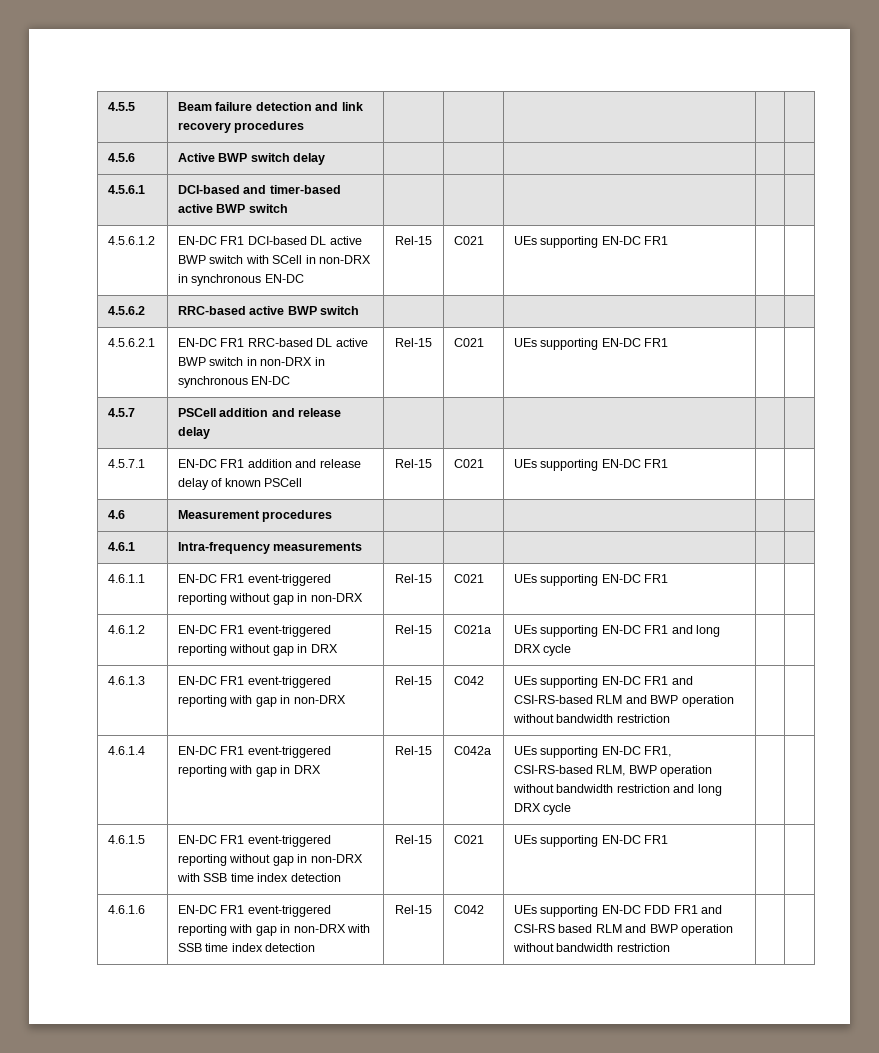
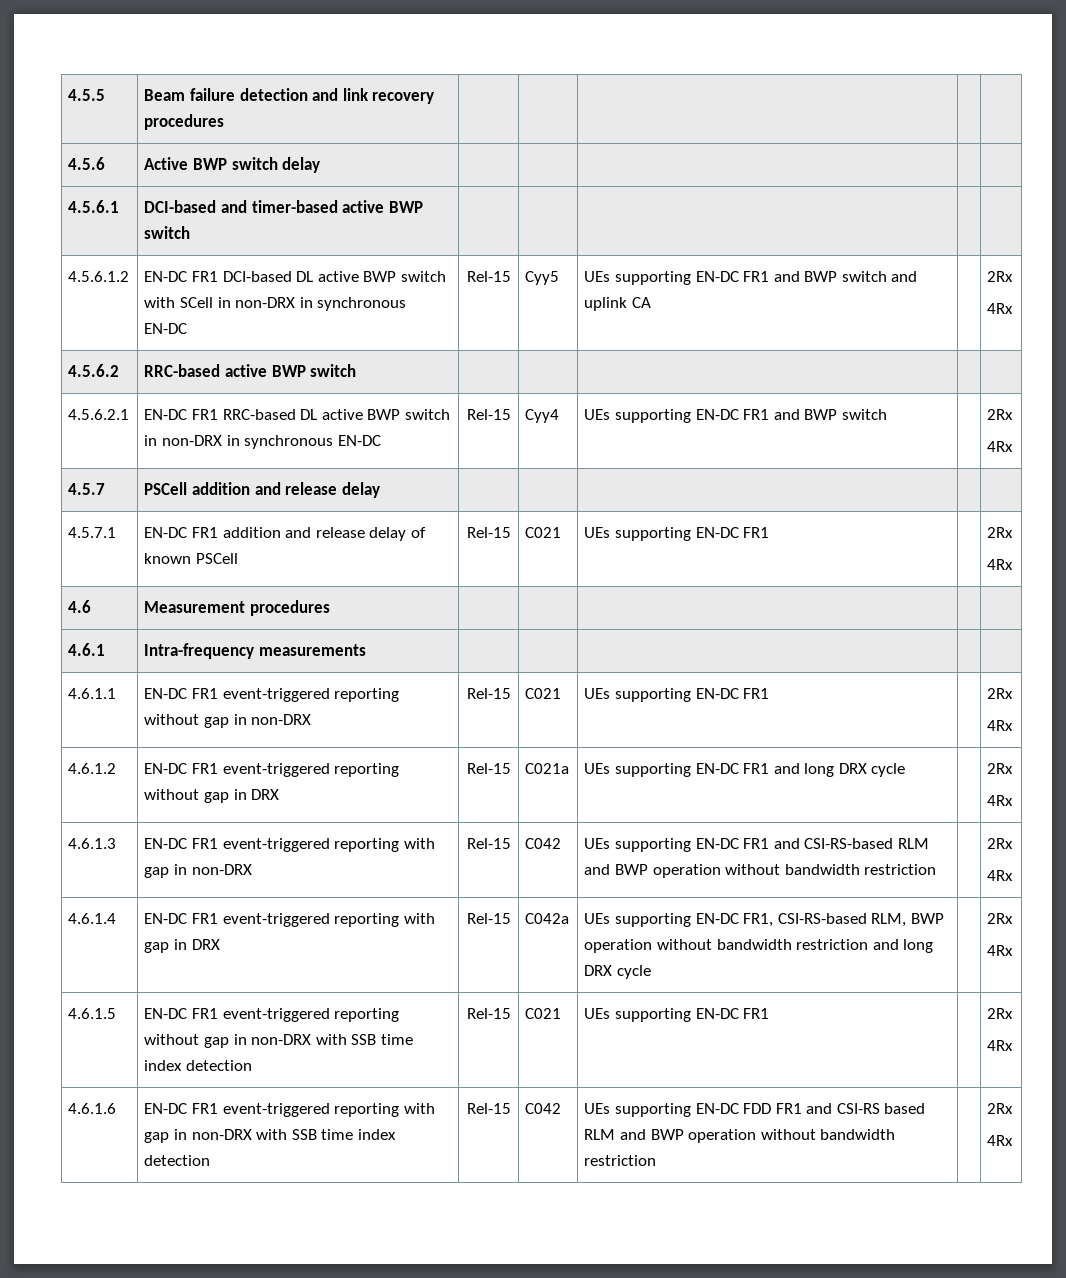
- 4.5.6.1.2 | EN-DC FR1 DCI-based DL active BWP switch with SCell in non-DRX in synchronous EN-DC | Rel-15 | C021 | UEs supporting EN-DC FR1 | |
+ 4.5.6.1.2 | EN-DC FR1 DCI-based DL active BWP switch with SCell in non-DRX in synchronous EN-DC | Rel-15 | Cyy5 | UEs supporting EN-DC FR1 and BWP switch and uplink CA | | 2Rx
+ 4Rx
- 4.5.6.2.1 | EN-DC FR1 RRC-based DL active BWP switch in non-DRX in synchronous EN-DC | Rel-15 | C021 | UEs supporting EN-DC FR1 | |
+ 4.5.6.2.1 | EN-DC FR1 RRC-based DL active BWP switch in non-DRX in synchronous EN-DC | Rel-15 | Cyy4 | UEs supporting EN-DC FR1 and BWP switch | | 2Rx
+ 4Rx
- 4.5.7.1 | EN-DC FR1 addition and release delay of known PSCell | Rel-15 | C021 | UEs supporting EN-DC FR1 | |
+ 4.5.7.1 | EN-DC FR1 addition and release delay of known PSCell | Rel-15 | C021 | UEs supporting EN-DC FR1 | | 2Rx
+ 4Rx
- 4.6.1.1 | EN-DC FR1 event-triggered reporting without gap in non-DRX | Rel-15 | C021 | UEs supporting EN-DC FR1 | |
+ 4.6.1.1 | EN-DC FR1 event-triggered reporting without gap in non-DRX | Rel-15 | C021 | UEs supporting EN-DC FR1 | | 2Rx
+ 4Rx
- 4.6.1.2 | EN-DC FR1 event-triggered reporting without gap in DRX | Rel-15 | C021a | UEs supporting EN-DC FR1 and long DRX cycle | |
+ 4.6.1.2 | EN-DC FR1 event-triggered reporting without gap in DRX | Rel-15 | C021a | UEs supporting EN-DC FR1 and long DRX cycle | | 2Rx
+ 4Rx
- 4.6.1.3 | EN-DC FR1 event-triggered reporting with gap in non-DRX | Rel-15 | C042 | UEs supporting EN-DC FR1 and CSI-RS-based RLM and BWP operation without bandwidth restriction | |
+ 4.6.1.3 | EN-DC FR1 event-triggered reporting with gap in non-DRX | Rel-15 | C042 | UEs supporting EN-DC FR1 and CSI-RS-based RLM and BWP operation without bandwidth restriction | | 2Rx
+ 4Rx
- 4.6.1.4 | EN-DC FR1 event-triggered reporting with gap in DRX | Rel-15 | C042a | UEs supporting EN-DC FR1, CSI-RS-based RLM, BWP operation without bandwidth restriction and long DRX cycle | |
+ 4.6.1.4 | EN-DC FR1 event-triggered reporting with gap in DRX | Rel-15 | C042a | UEs supporting EN-DC FR1, CSI-RS-based RLM, BWP operation without bandwidth restriction and long DRX cycle | | 2Rx
+ 4Rx
- 4.6.1.5 | EN-DC FR1 event-triggered reporting without gap in non-DRX with SSB time index detection | Rel-15 | C021 | UEs supporting EN-DC FR1 | |
+ 4.6.1.5 | EN-DC FR1 event-triggered reporting without gap in non-DRX with SSB time index detection | Rel-15 | C021 | UEs supporting EN-DC FR1 | | 2Rx
+ 4Rx
- 4.6.1.6 | EN-DC FR1 event-triggered reporting with gap in non-DRX with SSB time index detection | Rel-15 | C042 | UEs supporting EN-DC FDD FR1 and CSI-RS based RLM and BWP operation without bandwidth restriction | |
+ 4.6.1.6 | EN-DC FR1 event-triggered reporting with gap in non-DRX with SSB time index detection | Rel-15 | C042 | UEs supporting EN-DC FDD FR1 and CSI-RS based RLM and BWP operation without bandwidth restriction | | 2Rx
+ 4Rx

